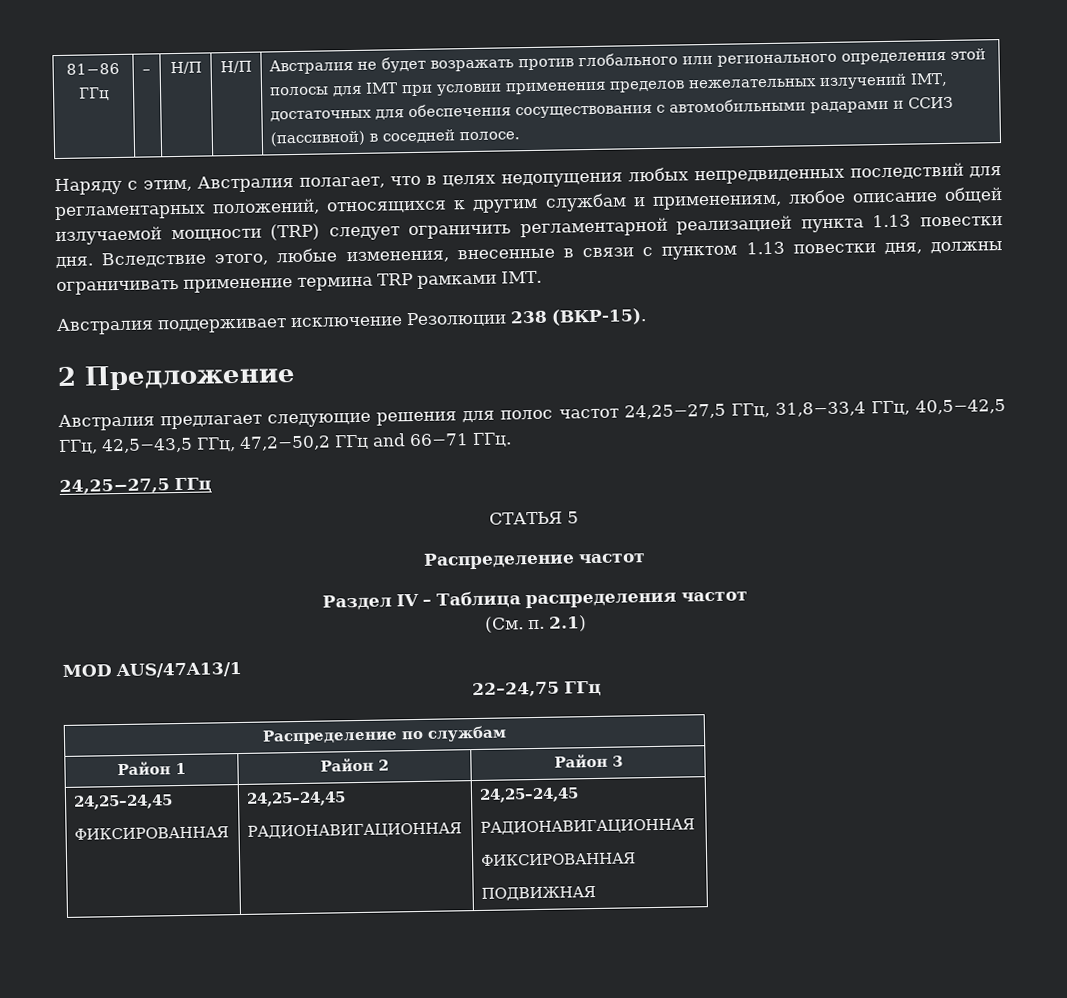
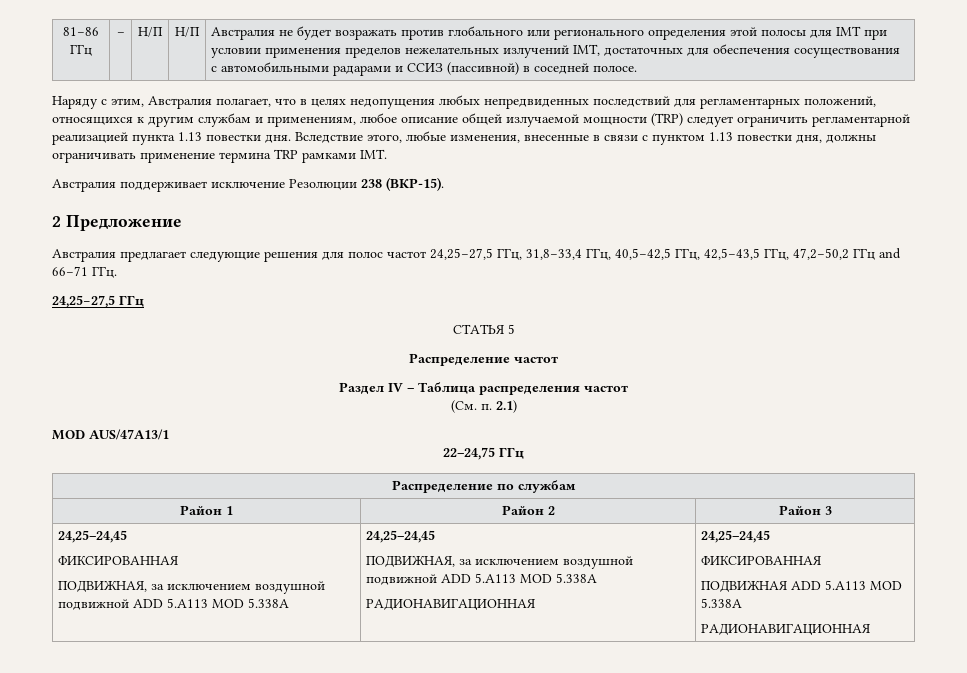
  Район 1 | Район 2 | Район 3
  24,25–24,45
- ФИКСИРОВАННАЯ | 24,25–24,45
+ ФИКСИРОВАННАЯ
+ ПОДВИЖНАЯ, за исключением воздушной подвижной ADD 5.A113 MOD 5.338A | 24,25–24,45
+ ПОДВИЖНАЯ, за исключением воздушной подвижной ADD 5.A113 MOD 5.338A
  РАДИОНАВИГАЦИОННАЯ | 24,25–24,45
+ ФИКСИРОВАННАЯ
+ ПОДВИЖНАЯ ADD 5.A113 MOD 5.338A
  РАДИОНАВИГАЦИОННАЯ
- ФИКСИРОВАННАЯ
- ПОДВИЖНАЯ

